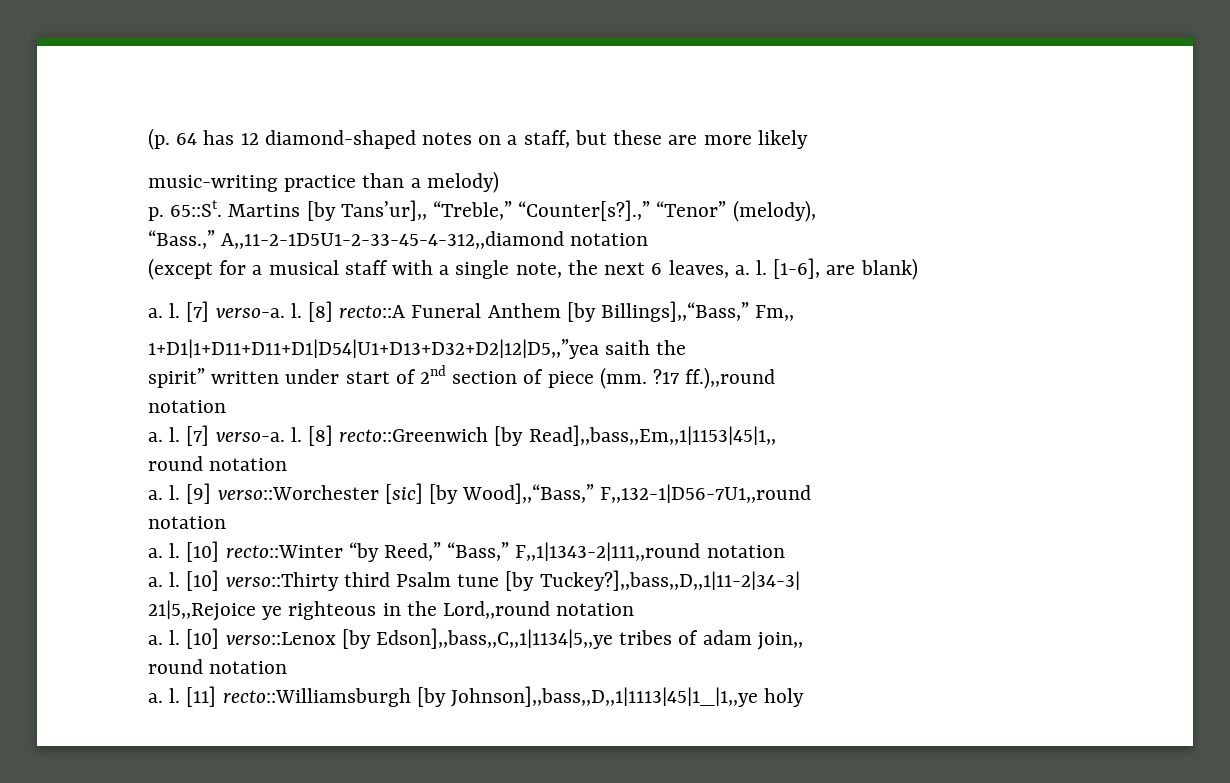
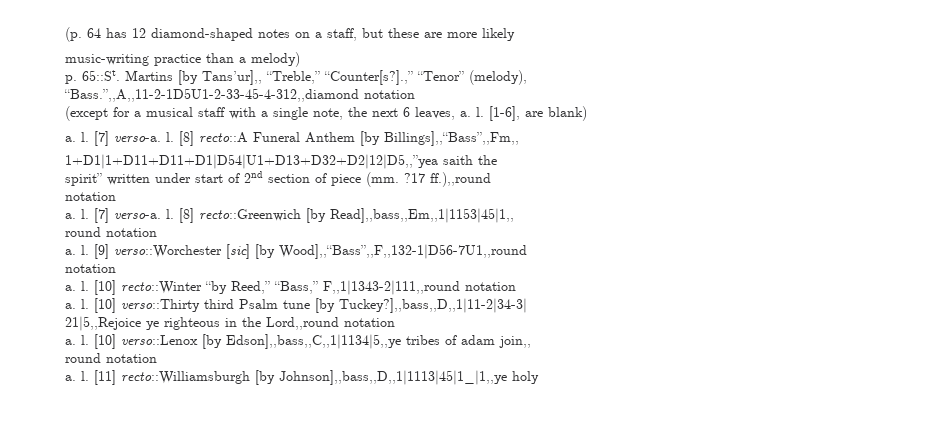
- “Bass.,” A,,11-2-1D5U1-2-33-45-4-312,,diamond notation
+ “Bass.”,,A,,11-2-1D5U1-2-33-45-4-312,,diamond notation
- [8] recto::A Funeral Anthem [by Billings],,“Bass,” Fm,,
+ [8] recto::A Funeral Anthem [by Billings],,“Bass”,,Fm,,
- [9] verso::Worchester [sic] [by Wood],,“Bass,” F,,132-1|D56-7U1,,round
+ [9] verso::Worchester [sic] [by Wood],,“Bass”,,F,,132-1|D56-7U1,,round

